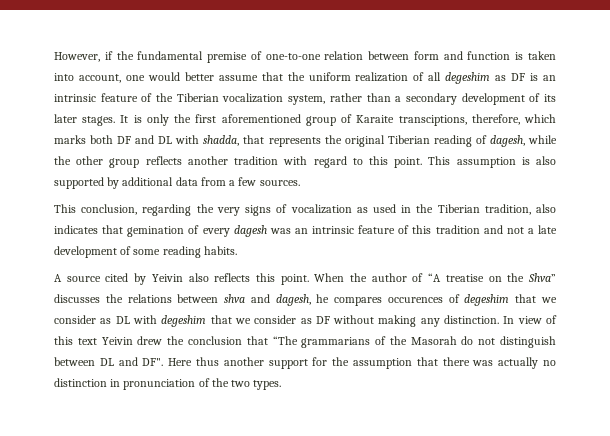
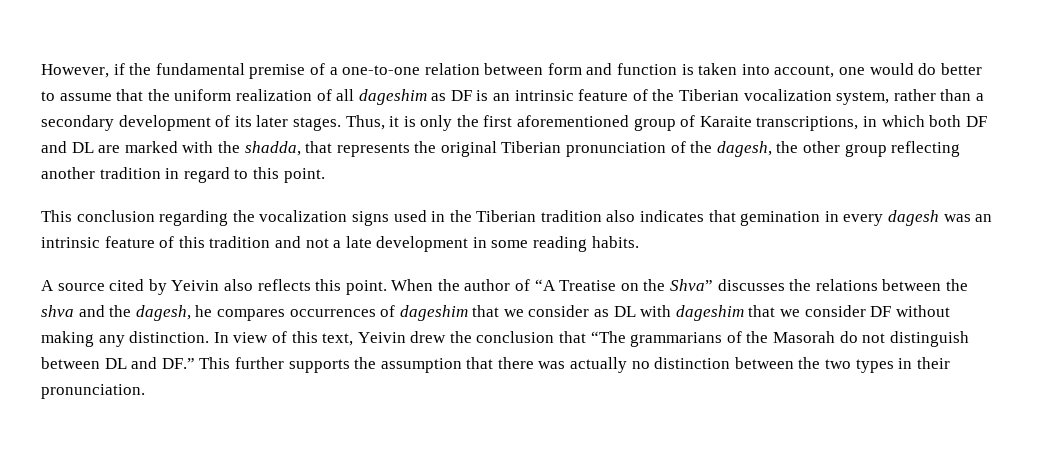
- However, if the fundamental premise of one-to-one relation between form and function is taken into account, one would better assume that the uniform realization of all degeshim as DF is an intrinsic feature of the Tiberian vocalization system, rather than a secondary development of its later stages.
+ However, if the fundamental premise of a one-to-one relation between form and function is taken into account, one would do better to assume that the uniform realization of all dageshim as DF is an intrinsic feature of the Tiberian vocalization system, rather than a secondary development of its later stages.
- It is only the first aforementioned group of Karaite transciptions, therefore, which marks both DF and DL with shadda, that represents the original Tiberian reading of dagesh, while the other group reflects another tradition with regard to this point. This assumption is also supported by additional data from a few sources.
- This conclusion, regarding the very signs of vocalization as used in the Tiberian tradition, also indicates that gemination of every dagesh was an intrinsic feature of this tradition and not a late development of some reading habits.
+ Thus, it is only the first aforementioned group of Karaite transcriptions, in which both DF and DL are marked with the shadda, that represents the original Tiberian pronunciation of the dagesh, the other group reflecting another tradition in regard to this point.
+ This conclusion regarding the vocalization signs used in the Tiberian tradition also indicates that gemination in every dagesh was an intrinsic feature of this tradition and not a late development in some reading habits.
- When the author of “A treatise on the Shva” discusses the relations between shva and dagesh, he compares occurences of degeshim that we consider as DL with degeshim that we consider as DF without making any distinction.
+ When the author of “A Treatise on the Shva” discusses the relations between the shva and the dagesh, he compares occurrences of dageshim that we consider as DL with dageshim that we consider DF without making any distinction.
- In view of this text Yeivin drew the conclusion that “The grammarians of the Masorah do not distinguish between DL and DF". Here thus another support for the assumption that there was actually no distinction in pronunciation of the two types.
+ In view of this text, Yeivin drew the conclusion that “The grammarians of the Masorah do not distinguish between DL and DF.” This further supports the assumption that there was actually no distinction between the two types in their pronunciation.

